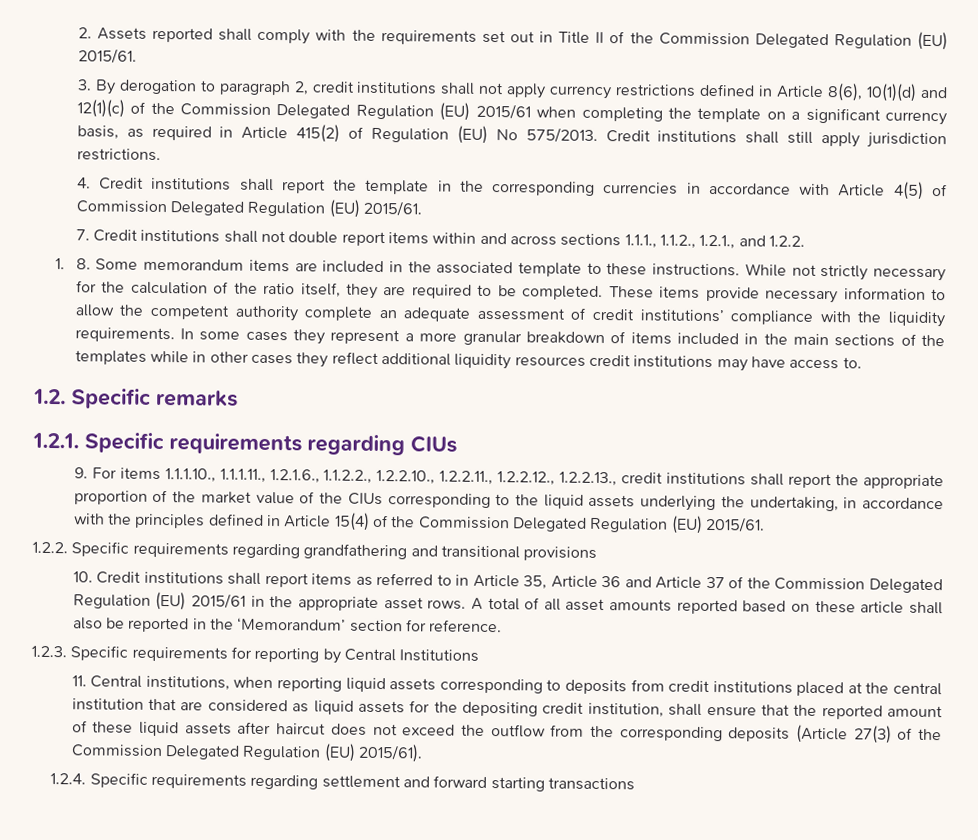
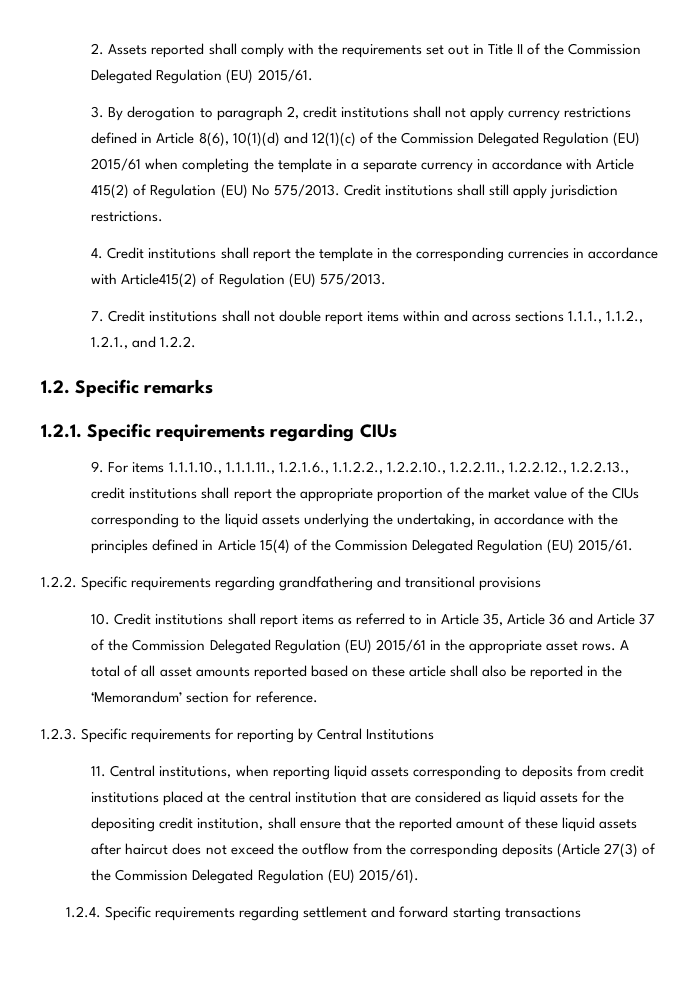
- 3. By derogation to paragraph 2, credit institutions shall not apply currency restrictions defined in Article 8(6), 10(1)(d) and 12(1)(c) of the Commission Delegated Regulation (EU) 2015/61 when completing the template on a significant currency basis, as required in Article 415(2) of Regulation (EU) No 575/2013.
+ 3. By derogation to paragraph 2, credit institutions shall not apply currency restrictions defined in Article 8(6), 10(1)(d) and 12(1)(c) of the Commission Delegated Regulation (EU) 2015/61 when completing the template in a separate currency in accordance with Article 415(2) of Regulation (EU) No 575/2013.
- 4. Credit institutions shall report the template in the corresponding currencies in accordance with Article 4(5) of Commission Delegated Regulation (EU) 2015/61.
+ 4. Credit institutions shall report the template in the corresponding currencies in accordance with Article415(2) of Regulation (EU) 575/2013.
- 1. 8. Some memorandum items are included in the associated template to these instructions. While not strictly necessary for the calculation of the ratio itself, they are required to be completed. These items provide necessary information to allow the competent authority complete an adequate assessment of credit institutions’ compliance with the liquidity requirements. In some cases they represent a more granular breakdown of items included in the main sections of the templates while in other cases they reflect additional liquidity resources credit institutions may have access to.

